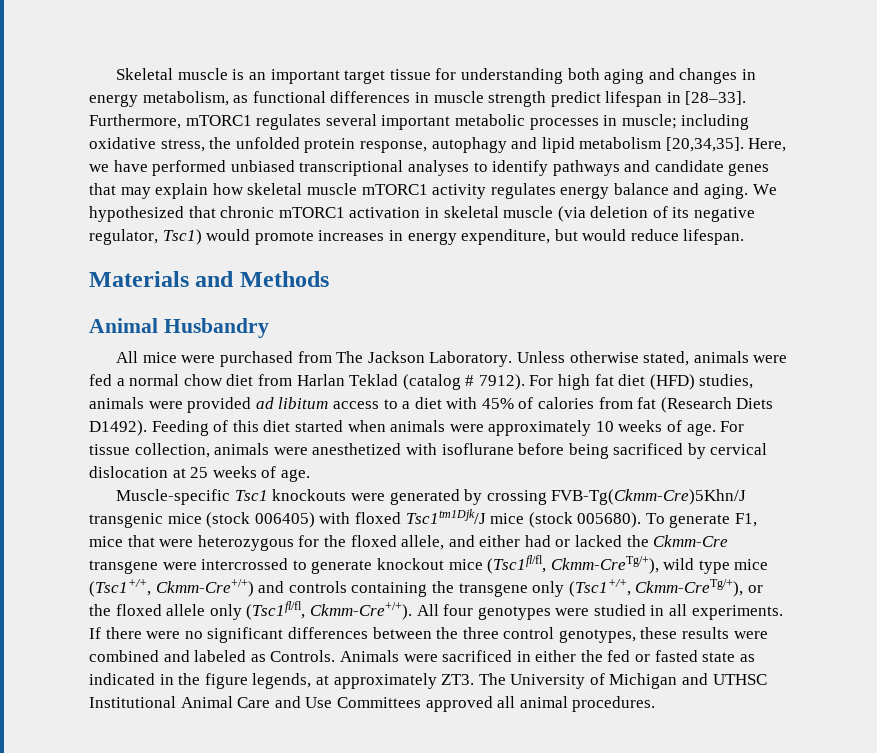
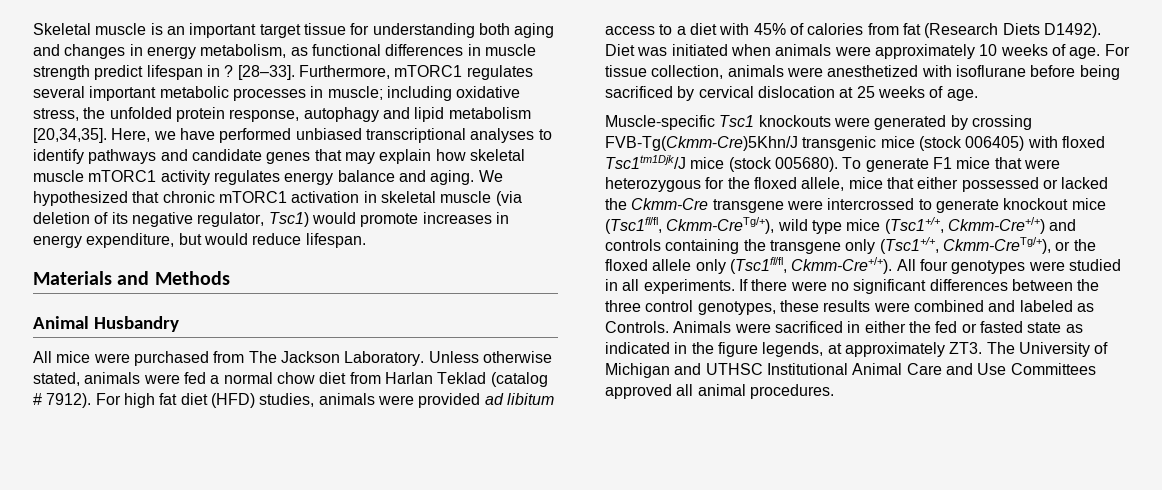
- Skeletal muscle is an important target tissue for understanding both aging and changes in energy metabolism, as functional differences in muscle strength predict lifespan in [28–33].
+ Skeletal muscle is an important target tissue for understanding both aging and changes in energy metabolism, as functional differences in muscle strength predict lifespan in ? [28–33].
- Feeding of this diet started when animals were approximately 10 weeks of age.
+ Diet was initiated when animals were approximately 10 weeks of age.
- To generate F1, mice that were heterozygous for the floxed allele, and either had or lacked the Ckmm-Cre transgene were intercrossed to generate knockout mice (Tsc1fl/fl, Ckmm-CreTg/+), wild type mice (Tsc1+/+, Ckmm-Cre+/+) and controls containing the transgene only (Tsc1+/+, Ckmm-CreTg/+), or the floxed allele only (Tsc1fl/fl, Ckmm-Cre+/+).
+ To generate F1 mice that were heterozygous for the floxed allele, mice that either possessed or lacked the Ckmm-Cre transgene were intercrossed to generate knockout mice (Tsc1fl/fl, Ckmm-CreTg/+), wild type mice (Tsc1+/+, Ckmm-Cre+/+) and controls containing the transgene only (Tsc1+/+, Ckmm-CreTg/+), or the floxed allele only (Tsc1fl/fl, Ckmm-Cre+/+).

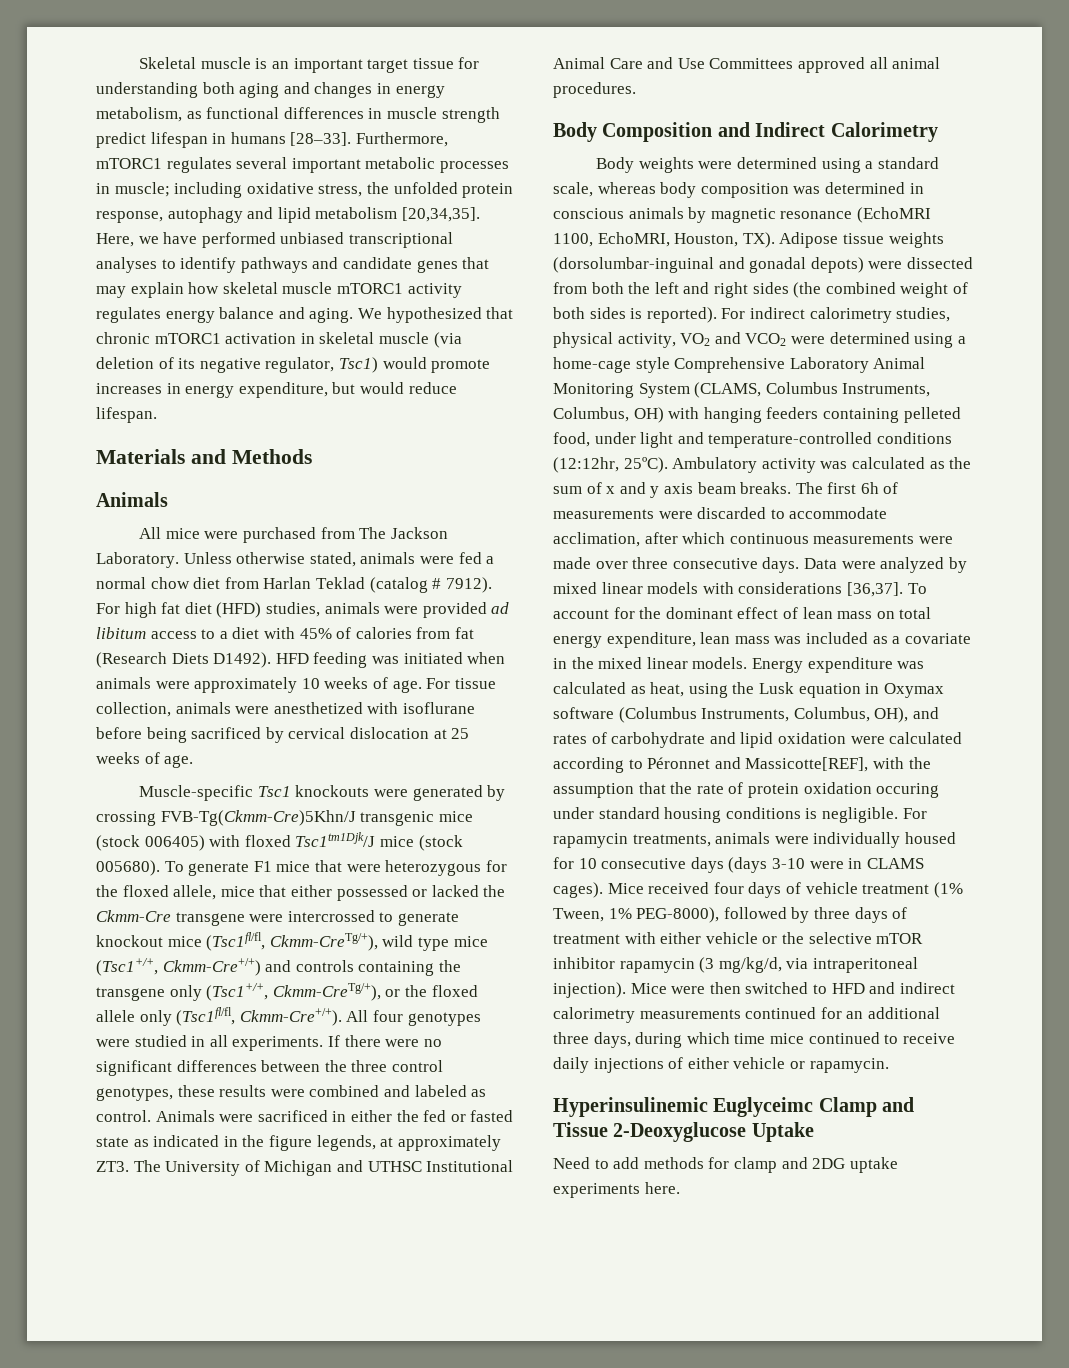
- Skeletal muscle is an important target tissue for understanding both aging and changes in energy metabolism, as functional differences in muscle strength predict lifespan in ? [28–33].
+ Skeletal muscle is an important target tissue for understanding both aging and changes in energy metabolism, as functional differences in muscle strength predict lifespan in humans [28–33].
  Materials and Methods
- Animal Husbandry
+ Animals
- Diet was initiated when animals were approximately 10 weeks of age.
+ HFD feeding was initiated when animals were approximately 10 weeks of age.
- If there were no significant differences between the three control genotypes, these results were combined and labeled as Controls.
+ If there were no significant differences between the three control genotypes, these results were combined and labeled as control.
+ Body Composition and Indirect Calorimetry
+ Body weights were determined using a standard scale, whereas body composition was determined in conscious animals by magnetic resonance (EchoMRI 1100, EchoMRI, Houston, TX). Adipose tissue weights (dorsolumbar-inguinal and gonadal depots) were dissected from both the left and right sides (the combined weight of both sides is reported). For indirect calorimetry studies, physical activity, VO2 and VCO2 were determined using a home-cage style Comprehensive Laboratory Animal Monitoring System (CLAMS, Columbus Instruments, Columbus, OH) with hanging feeders containing pelleted food, under light and temperature-controlled conditions (12:12hr, 25ºC). Ambulatory activity was calculated as the sum of x and y axis beam breaks. The first 6h of measurements were discarded to accommodate acclimation, after which continuous measurements were made over three consecutive days. Data were analyzed by mixed linear models with considerations [36,37]. To account for the dominant effect of lean mass on total energy expenditure, lean mass was included as a covariate in the mixed linear models. Energy expenditure was calculated as heat, using the Lusk equation in Oxymax software (Columbus Instruments, Columbus, OH), and rates of carbohydrate and lipid oxidation were calculated according to Péronnet and Massicotte[REF], with the assumption that the rate of protein oxidation occuring under standard housing conditions is negligible. For rapamycin treatments, animals were individually housed for 10 consecutive days (days 3-10 were in CLAMS cages). Mice received four days of vehicle treatment (1% Tween, 1% PEG-8000), followed by three days of treatment with either vehicle or the selective mTOR inhibitor rapamycin (3 mg/kg/d, via intraperitoneal injection). Mice were then switched to HFD and indirect calorimetry measurements continued for an additional three days, during which time mice continued to receive daily injections of either vehicle or rapamycin.
+ Hyperinsulinemic Euglyceimc Clamp and Tissue 2-Deoxyglucose Uptake
+ Need to add methods for clamp and 2DG uptake experiments here.

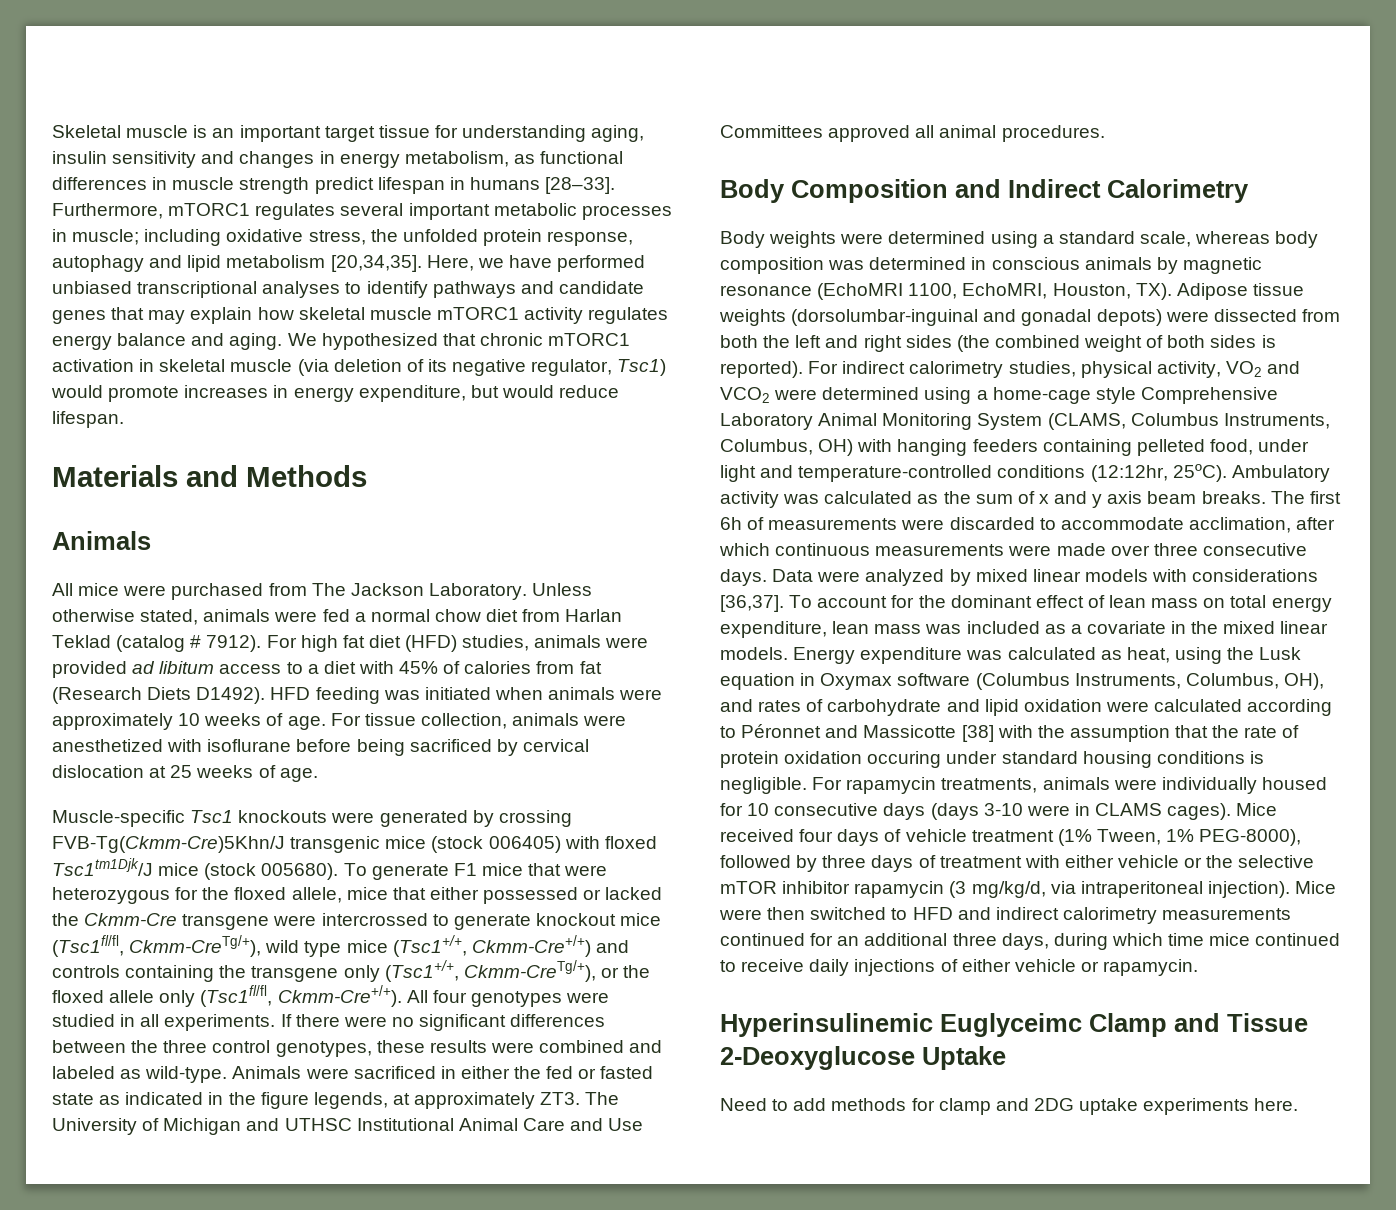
- Skeletal muscle is an important target tissue for understanding both aging and changes in energy metabolism, as functional differences in muscle strength predict lifespan in humans [28–33].
+ Skeletal muscle is an important target tissue for understanding aging, insulin sensitivity and changes in energy metabolism, as functional differences in muscle strength predict lifespan in humans [28–33].
- If there were no significant differences between the three control genotypes, these results were combined and labeled as control.
+ If there were no significant differences between the three control genotypes, these results were combined and labeled as wild-type.
- Energy expenditure was calculated as heat, using the Lusk equation in Oxymax software (Columbus Instruments, Columbus, OH), and rates of carbohydrate and lipid oxidation were calculated according to Péronnet and Massicotte[REF], with the assumption that the rate of protein oxidation occuring under standard housing conditions is negligible.
+ Energy expenditure was calculated as heat, using the Lusk equation in Oxymax software (Columbus Instruments, Columbus, OH), and rates of carbohydrate and lipid oxidation were calculated according to Péronnet and Massicotte [38] with the assumption that the rate of protein oxidation occuring under standard housing conditions is negligible.

